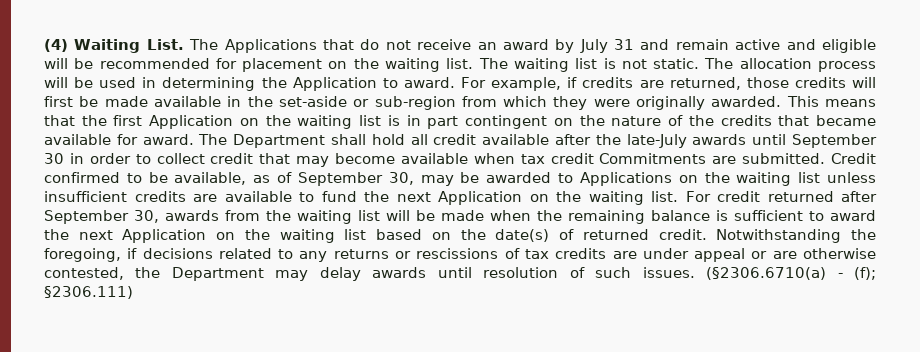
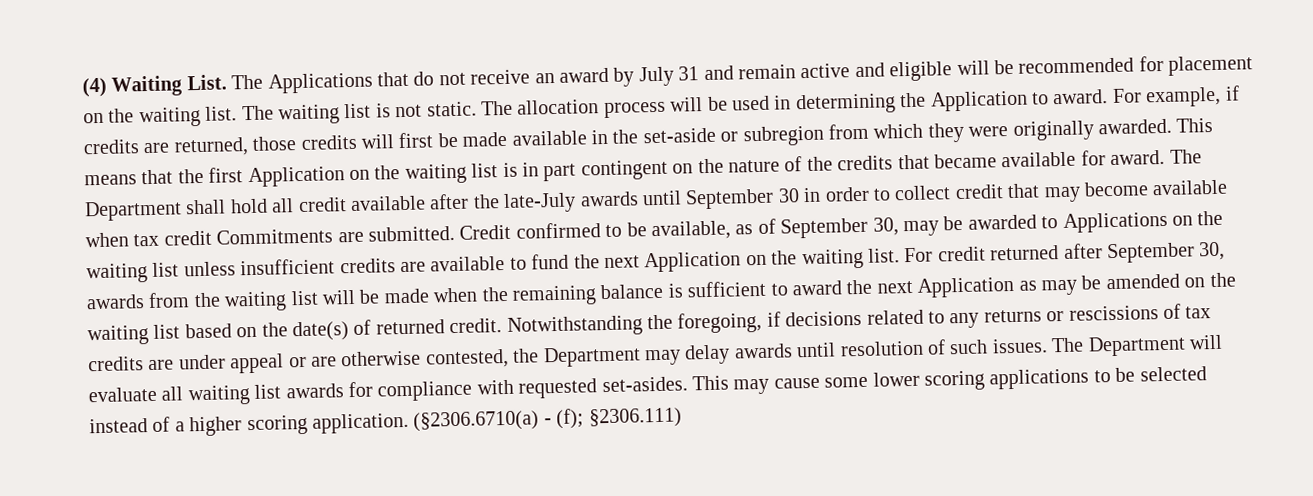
- For example, if credits are returned, those credits will first be made available in the set-aside or sub-region from which they were originally awarded.
+ For example, if credits are returned, those credits will first be made available in the set-aside or subregion from which they were originally awarded.
- For credit returned after September 30, awards from the waiting list will be made when the remaining balance is sufficient to award the next Application on the waiting list based on the date(s) of returned credit.
+ For credit returned after September 30, awards from the waiting list will be made when the remaining balance is sufficient to award the next Application as may be amended on the waiting list based on the date(s) of returned credit.
+ The Department will evaluate all waiting list awards for compliance with requested set-asides. This may cause some lower scoring applications to be selected instead of a higher scoring application.

